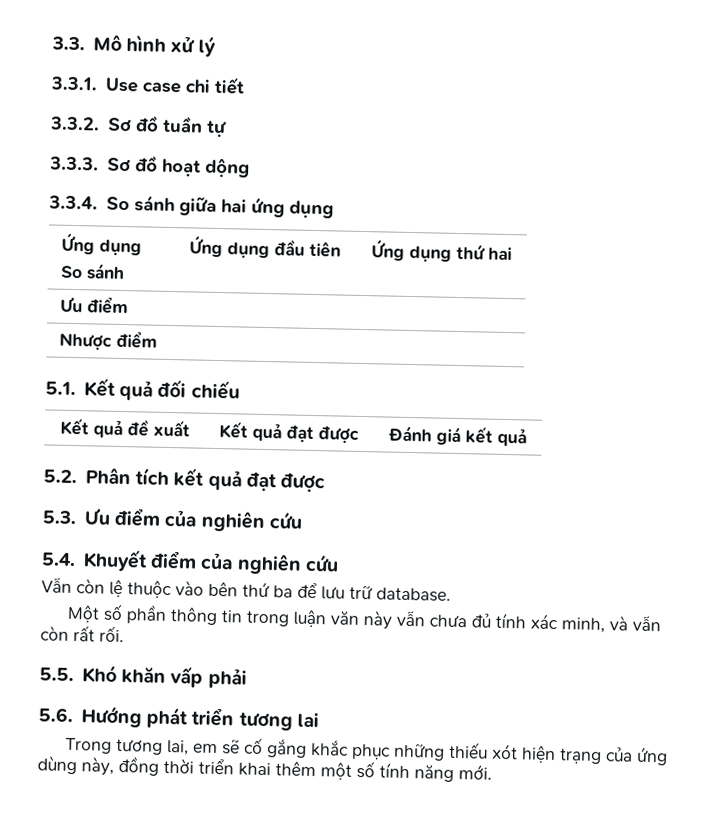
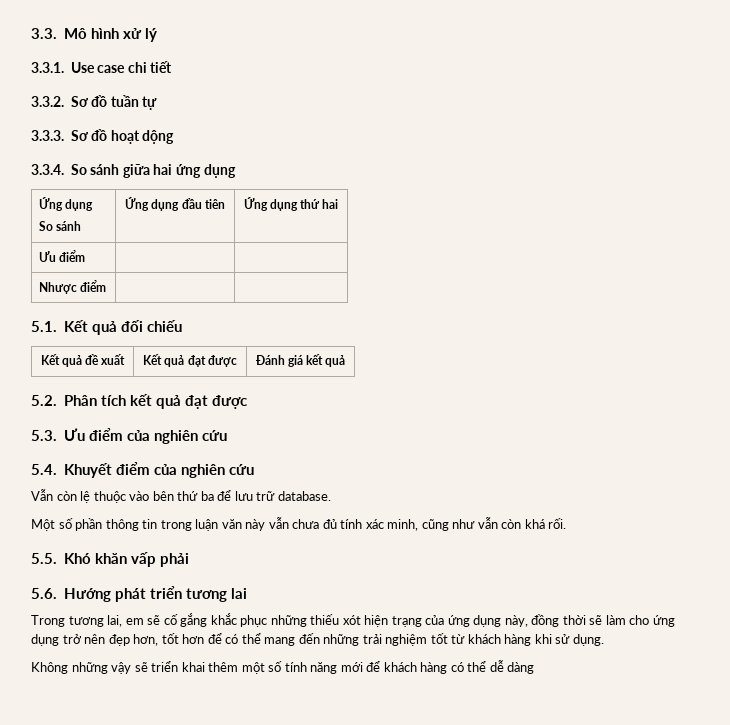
- Một số phần thông tin trong luận văn này vẫn chưa đủ tính xác minh, và vẫn còn rất rối.
+ Một số phần thông tin trong luận văn này vẫn chưa đủ tính xác minh, cũng như vẫn còn khá rối.
- Trong tương lai, em sẽ cố gắng khắc phục những thiếu xót hiện trạng của ứng dùng này, đồng thời triển khai thêm một số tính năng mới.
+ Trong tương lai, em sẽ cố gắng khắc phục những thiếu xót hiện trạng của ứng dụng này, đồng thời sẽ làm cho ứng dụng trở nên đẹp hơn, tốt hơn để có thể mang đến những trải nghiệm tốt từ khách hàng khi sử dụng.
+ Không những vậy sẽ triển khai thêm một số tính năng mới để khách hàng có thể dễ dàng

